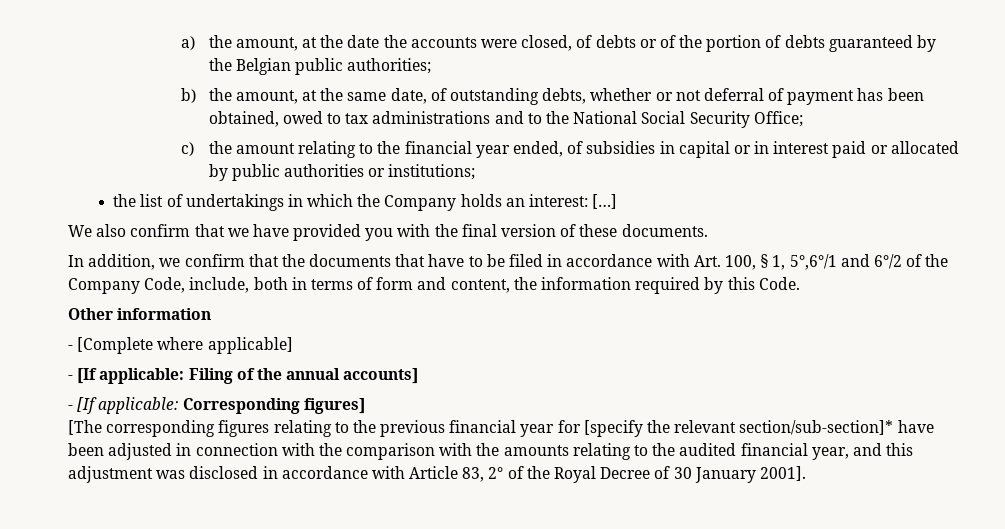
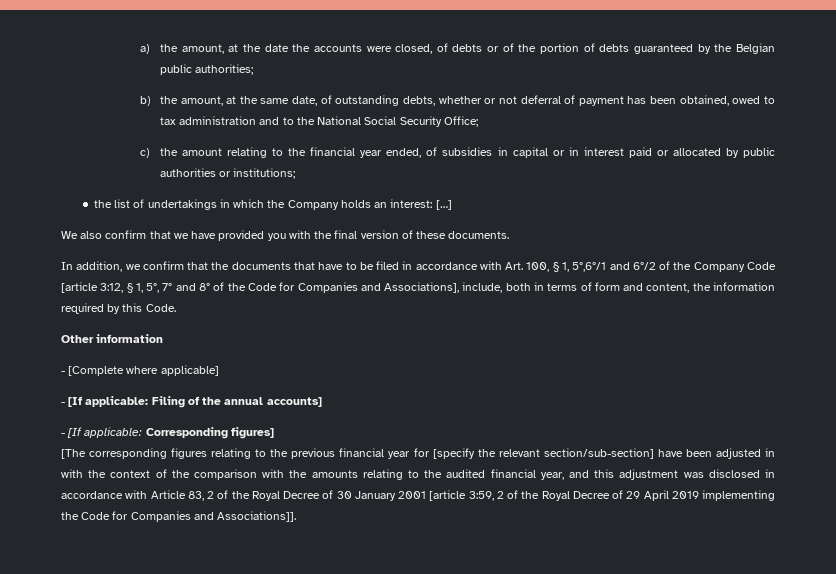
- b) the amount, at the same date, of outstanding debts, whether or not deferral of payment has been obtained, owed to tax administrations and to the National Social Security Office;
+ b) the amount, at the same date, of outstanding debts, whether or not deferral of payment has been obtained, owed to tax administration and to the National Social Security Office;
- In addition, we confirm that the documents that have to be filed in accordance with Art. 100, § 1, 5°,6°/1 and 6°/2 of the Company Code, include, both in terms of form and content, the information required by this Code.
+ In addition, we confirm that the documents that have to be filed in accordance with Art. 100, § 1, 5°,6°/1 and 6°/2 of the Company Code [article 3:12, § 1, 5°, 7° and 8° of the Code for Companies and Associations], include, both in terms of form and content, the information required by this Code.
- [The corresponding figures relating to the previous financial year for [specify the relevant section/sub-section]* have been adjusted in connection with the comparison with the amounts relating to the audited financial year, and this adjustment was disclosed in accordance with Article 83, 2° of the Royal Decree of 30 January 2001].
+ [The corresponding figures relating to the previous financial year for [specify the relevant section/sub-section] have been adjusted in with the context of the comparison with the amounts relating to the audited financial year, and this adjustment was disclosed in accordance with Article 83, 2 of the Royal Decree of 30 January 2001 [article 3:59, 2 of the Royal Decree of 29 April 2019 implementing the Code for Companies and Associations]].

